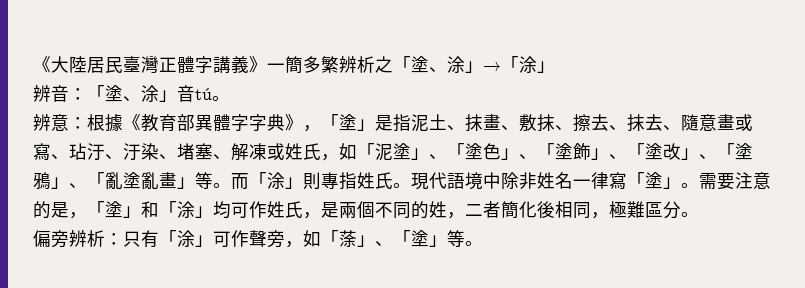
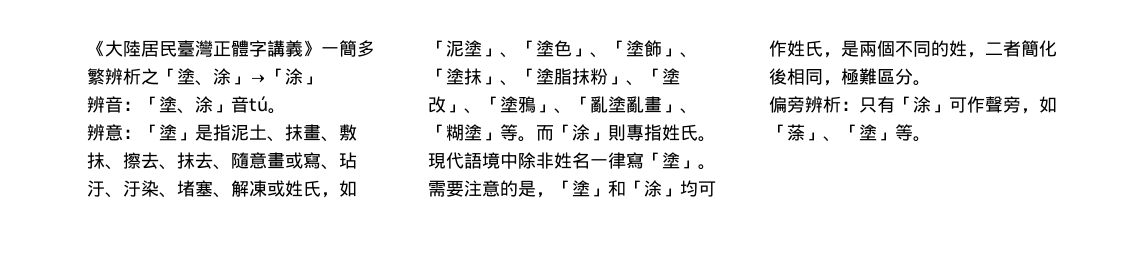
- 辨意：根據《教育部異體字字典》，「塗」是指泥土、抹畫、敷抹、擦去、抹去、隨意畫或寫、玷汙、汙染、堵塞、解凍或姓氏，如「泥塗」、「塗色」、「塗飾」、「塗改」、「塗鴉」、「亂塗亂畫」等。
+ 辨意：「塗」是指泥土、抹畫、敷抹、擦去、抹去、隨意畫或寫、玷汙、汙染、堵塞、解凍或姓氏，如「泥塗」、「塗色」、「塗飾」、「塗抹」、「塗脂抹粉」、「塗改」、「塗鴉」、「亂塗亂畫」、「糊塗」等。

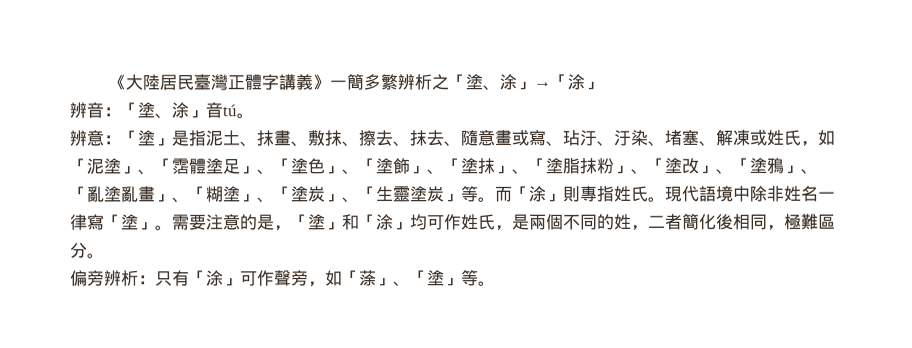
- 辨意：「塗」是指泥土、抹畫、敷抹、擦去、抹去、隨意畫或寫、玷汙、汙染、堵塞、解凍或姓氏，如「泥塗」、「塗色」、「塗飾」、「塗抹」、「塗脂抹粉」、「塗改」、「塗鴉」、「亂塗亂畫」、「糊塗」等。
+ 辨意：「塗」是指泥土、抹畫、敷抹、擦去、抹去、隨意畫或寫、玷汙、汙染、堵塞、解凍或姓氏，如「泥塗」、「霑體塗足」、「塗色」、「塗飾」、「塗抹」、「塗脂抹粉」、「塗改」、「塗鴉」、「亂塗亂畫」、「糊塗」、「塗炭」、「生靈塗炭」等。

